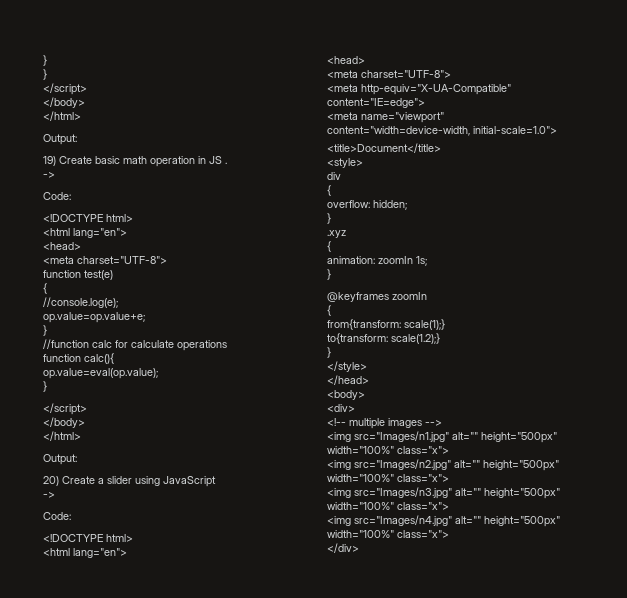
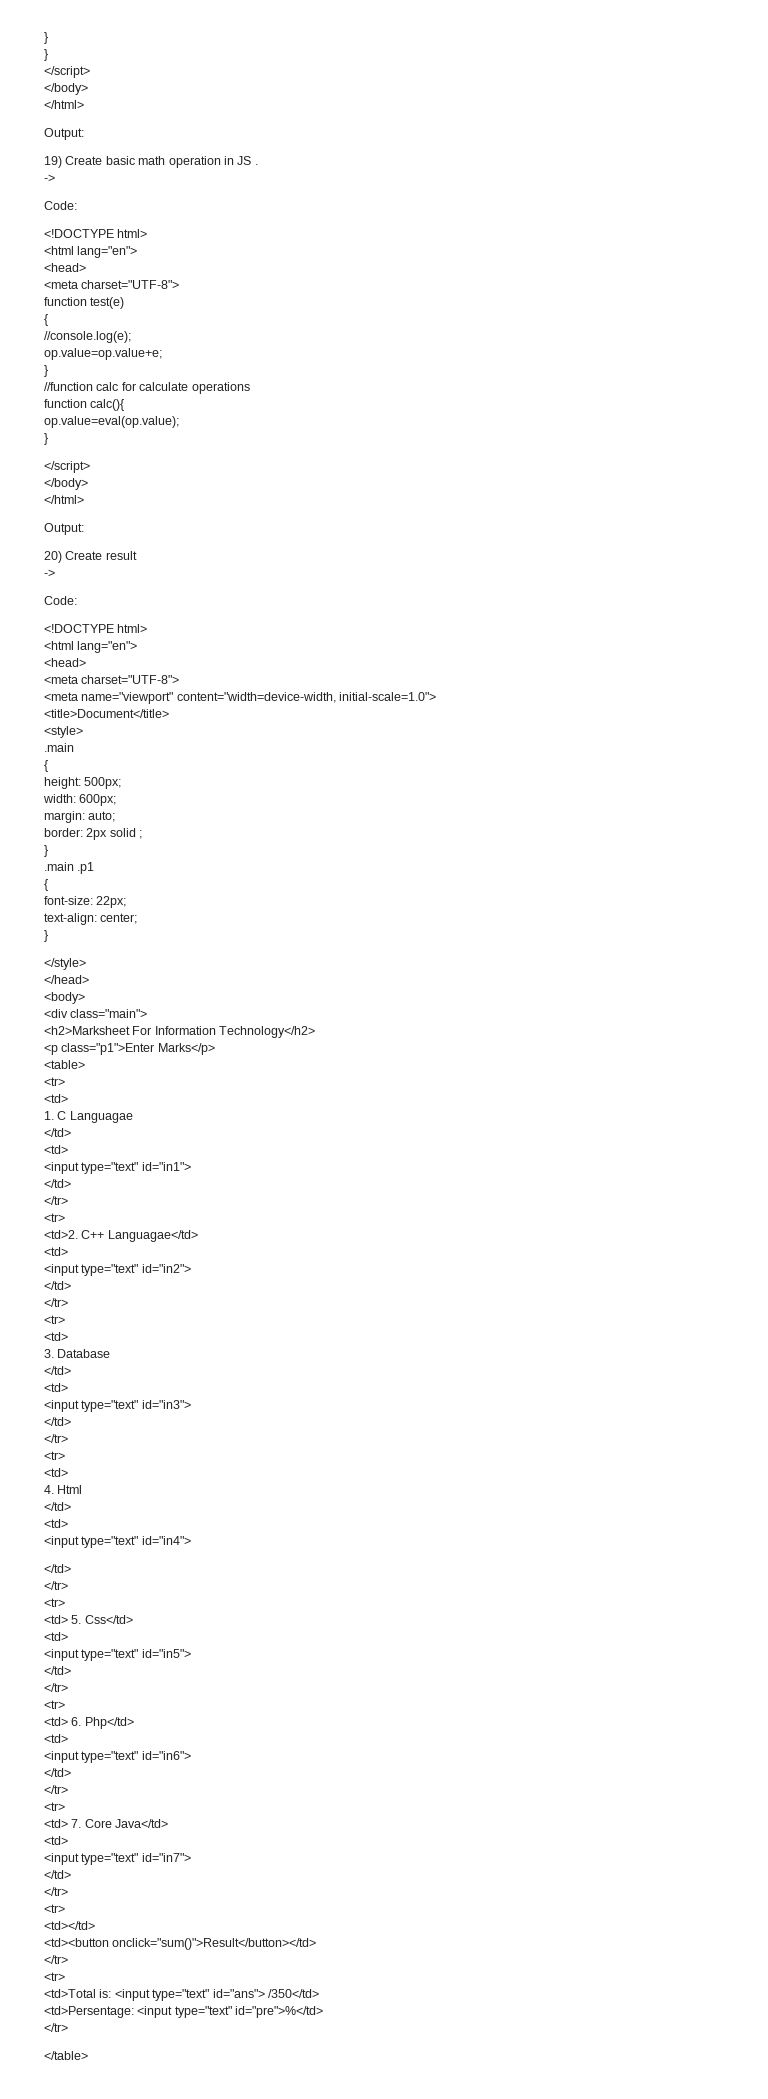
- 20) Create a slider using JavaScript
+ 20) Create result
  ->
  Code:
  <!DOCTYPE html>
  <html lang="en">
  <head>
  <meta charset="UTF-8">
- <meta http-equiv="X-UA-Compatible" content="IE=edge">
  <style>
- div
+ .main
  {
- overflow: hidden;
+ height: 500px;
+ width: 600px;
+ margin: auto;
+ border: 2px solid ;
  }
- .xyz
+ .main .p1
  {
- animation: zoomIn 1s;
- }
- @keyframes zoomIn
- {
- from{transform: scale(1);}
- to{transform: scale(1.2);}
+ font-size: 22px;
+ text-align: center;
  }
  </style>
  </head>
  <body>
- <div>
- <!-- multiple images -->
- <img src="Images/n1.jpg" alt="" height="500px" width="100%" class="x">
- <img src="Images/n2.jpg" alt="" height="500px" width="100%" class="x">
- <img src="Images/n3.jpg" alt="" height="500px" width="100%" class="x">
- <img src="Images/n4.jpg" alt="" height="500px" width="100%" class="x">
- </div>
+ <div class="main">
+ <h2>Marksheet For Information Technology</h2>
+ <p class="p1">Enter Marks</p>
+ <table>
+ <tr>
+ <td>
+ 1. C Languagae
+ </td>
+ <td>
+ <input type="text" id="in1">
+ </td>
+ </tr>
+ <tr>
+ <td>2. C++ Languagae</td>
+ <td>
+ <input type="text" id="in2">
+ </td>
+ </tr>
+ <tr>
+ <td>
+ 3. Database
+ </td>
+ <td>
+ <input type="text" id="in3">
+ </td>
+ </tr>
+ <tr>
+ <td>
+ 4. Html
+ </td>
+ <td>
+ <input type="text" id="in4">
+ </td>
+ </tr>
+ <tr>
+ <td> 5. Css</td>
+ <td>
+ <input type="text" id="in5">
+ </td>
+ </tr>
+ <tr>
+ <td> 6. Php</td>
+ <td>
+ <input type="text" id="in6">
+ </td>
+ </tr>
+ <tr>
+ <td> 7. Core Java</td>
+ <td>
+ <input type="text" id="in7">
+ </td>
+ </tr>
+ <tr>
+ <td></td>
+ <td><button onclick="sum()">Result</button></td>
+ </tr>
+ <tr>
+ <td>Total is: <input type="text" id="ans"> /350</td>
+ <td>Persentage: <input type="text" id="pre">%</td>
+ </tr>
+ </table>

